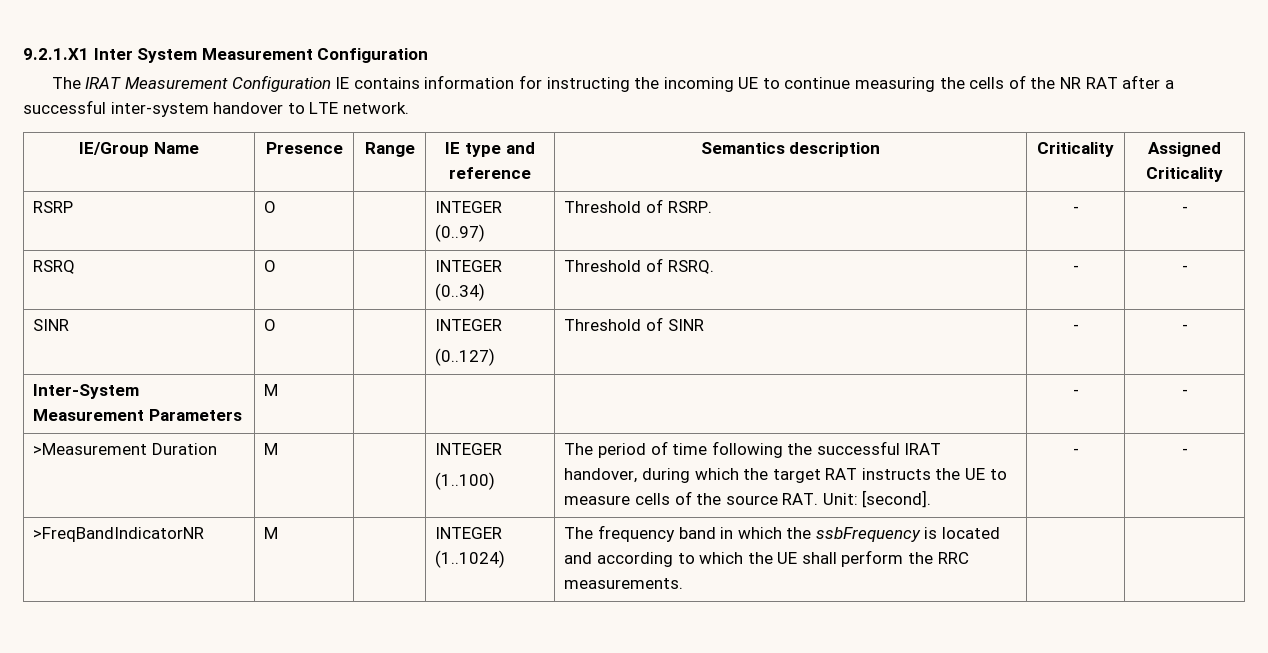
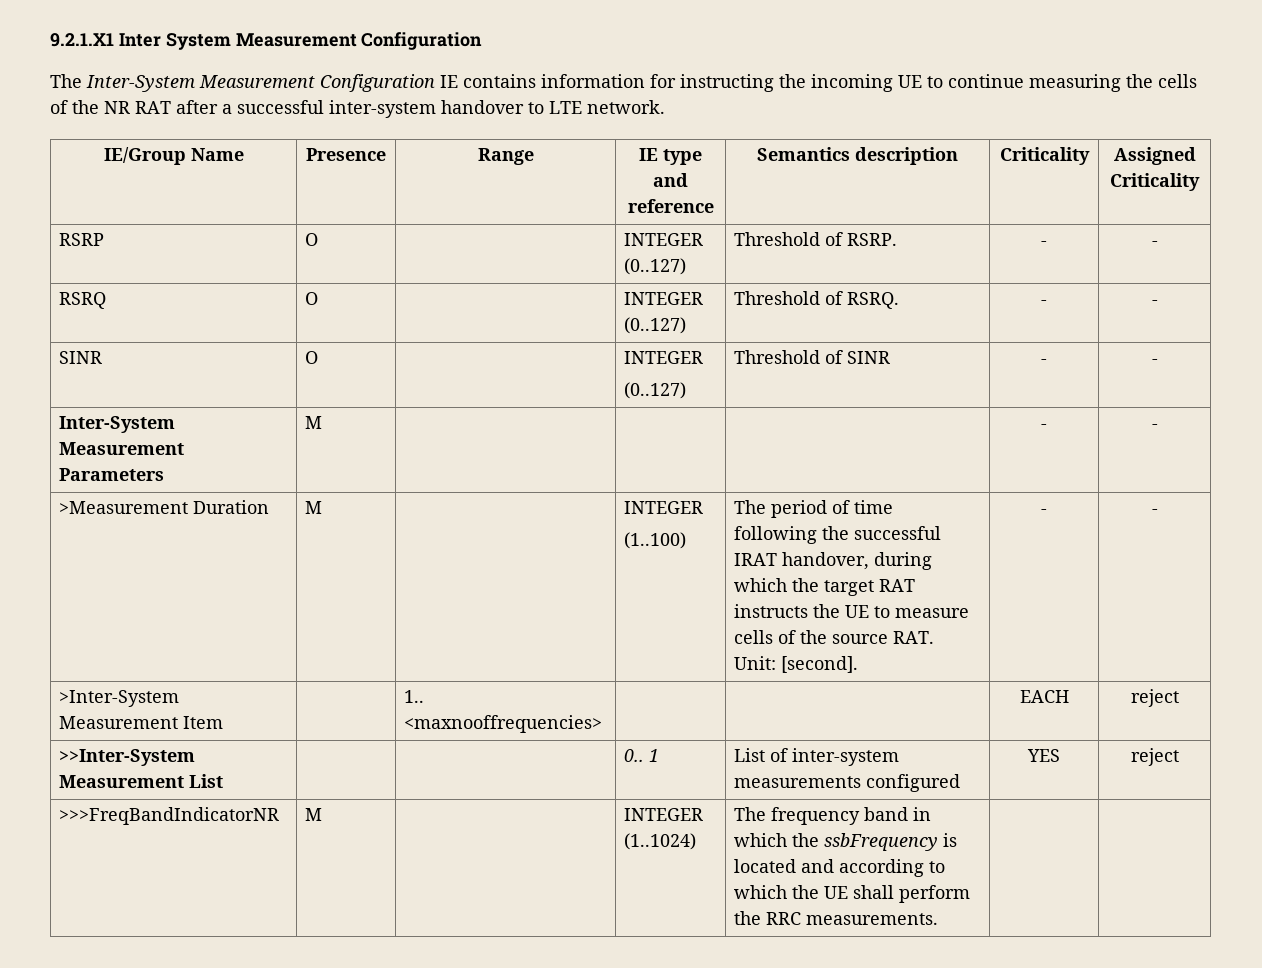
- The IRAT Measurement Configuration IE contains information for instructing the incoming UE to continue measuring the cells of the NR RAT after a successful inter-system handover to LTE network.
+ The Inter-System Measurement Configuration IE contains information for instructing the incoming UE to continue measuring the cells of the NR RAT after a successful inter-system handover to LTE network.
- RSRP | O | | INTEGER (0..97) | Threshold of RSRP. | - | -
+ RSRP | O | | INTEGER (0..127) | Threshold of RSRP. | - | -
- RSRQ | O | | INTEGER (0..34) | Threshold of RSRQ. | - | -
+ RSRQ | O | | INTEGER (0..127) | Threshold of RSRQ. | - | -
- >FreqBandIndicatorNR | M | | INTEGER (1..1024) | The frequency band in which the ssbFrequency is located and according to which the UE shall perform the RRC measurements. | |
+ >Inter-System Measurement Item | | 1.. <maxnooffrequencies> | | | EACH | reject
+ >>Inter-System Measurement List | | | 0.. 1 | List of inter-system measurements configured | YES | reject
+ >>>FreqBandIndicatorNR | M | | INTEGER (1..1024) | The frequency band in which the ssbFrequency is located and according to which the UE shall perform the RRC measurements. | |

